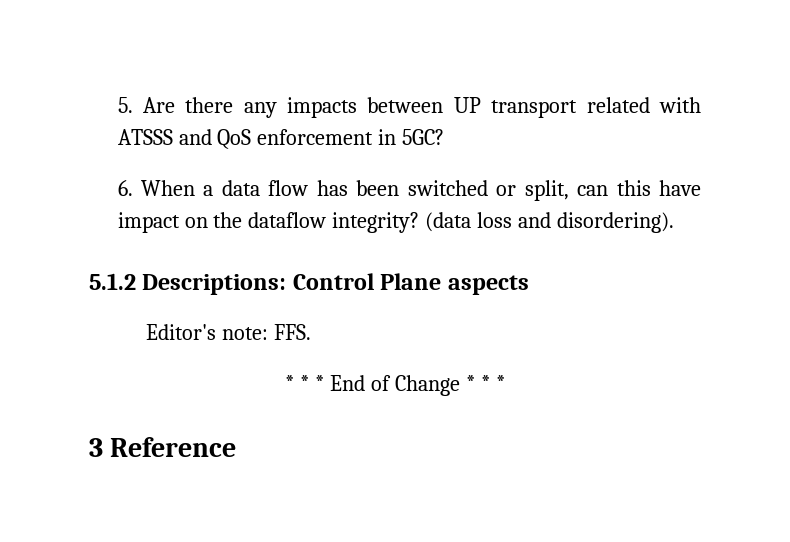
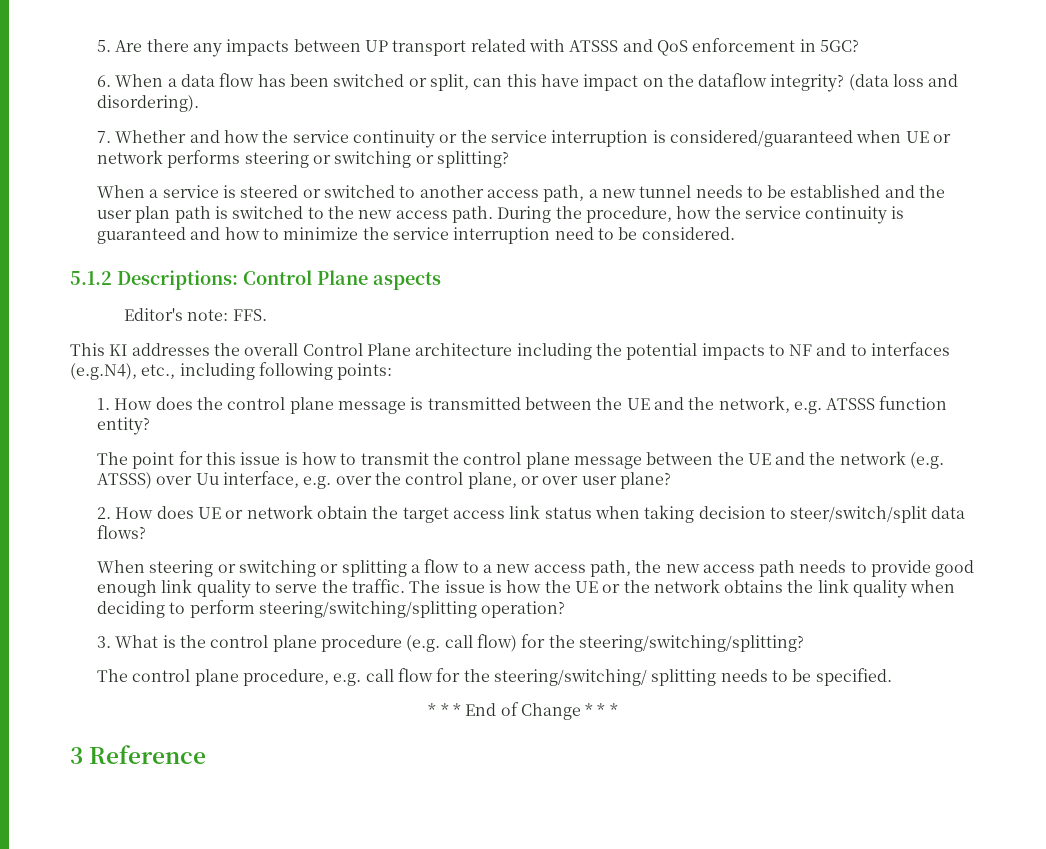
+ 7. Whether and how the service continuity or the service interruption is considered/guaranteed when UE or network performs steering or switching or splitting?
+ When a service is steered or switched to another access path, a new tunnel needs to be established and the user plan path is switched to the new access path. During the procedure, how the service continuity is guaranteed and how to minimize the service interruption need to be considered.
+ This KI addresses the overall Control Plane architecture including the potential impacts to NF and to interfaces (e.g.N4), etc., including following points:
+ 1. How does the control plane message is transmitted between the UE and the network, e.g. ATSSS function entity?
+ The point for this issue is how to transmit the control plane message between the UE and the network (e.g. ATSSS) over Uu interface, e.g. over the control plane, or over user plane?
+ 2. How does UE or network obtain the target access link status when taking decision to steer/switch/split data flows?
+ When steering or switching or splitting a flow to a new access path, the new access path needs to provide good enough link quality to serve the traffic. The issue is how the UE or the network obtains the link quality when deciding to perform steering/switching/splitting operation?
+ 3. What is the control plane procedure (e.g. call flow) for the steering/switching/splitting?
+ The control plane procedure, e.g. call flow for the steering/switching/ splitting needs to be specified.

